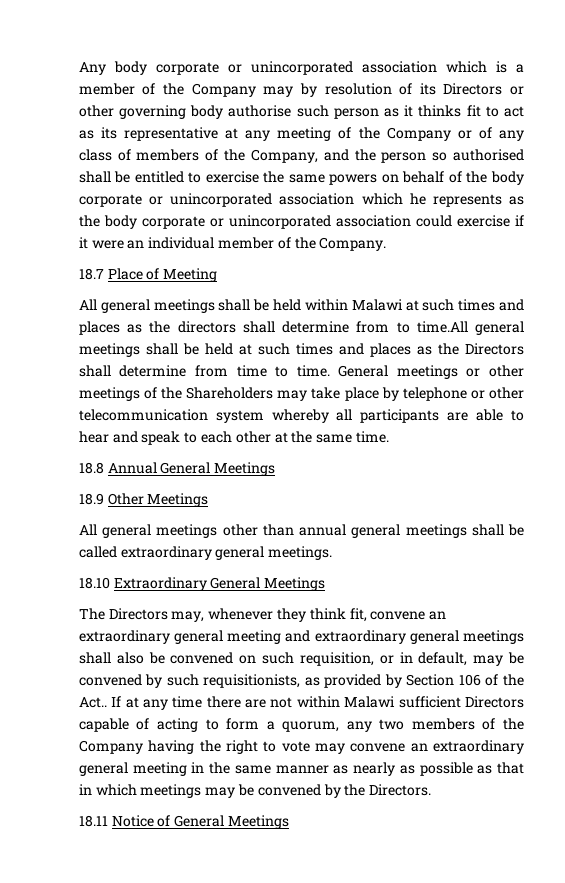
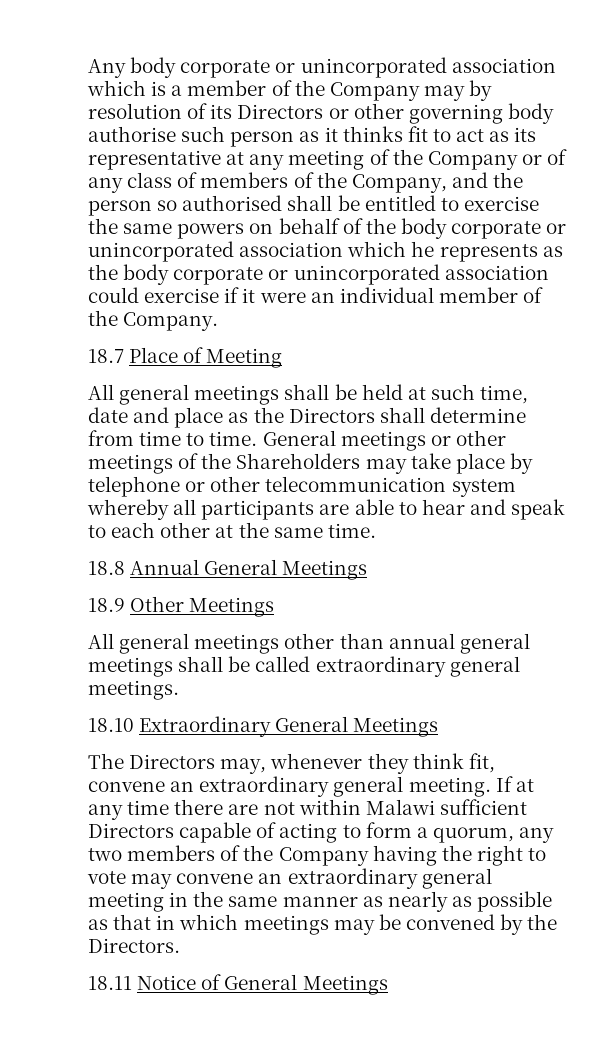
- All general meetings shall be held within Malawi at such times and places as the directors shall determine from to time.All general meetings shall be held at such times and places as the Directors shall determine from time to time.
+ All general meetings shall be held at such time, date and place as the Directors shall determine from time to time.
- The Directors may, whenever they think fit, convene an extraordinary general meeting and extraordinary general meetings shall also be convened on such requisition, or in default, may be convened by such requisitionists, as provided by Section 106 of the Act..
+ The Directors may, whenever they think fit, convene an extraordinary general meeting.

